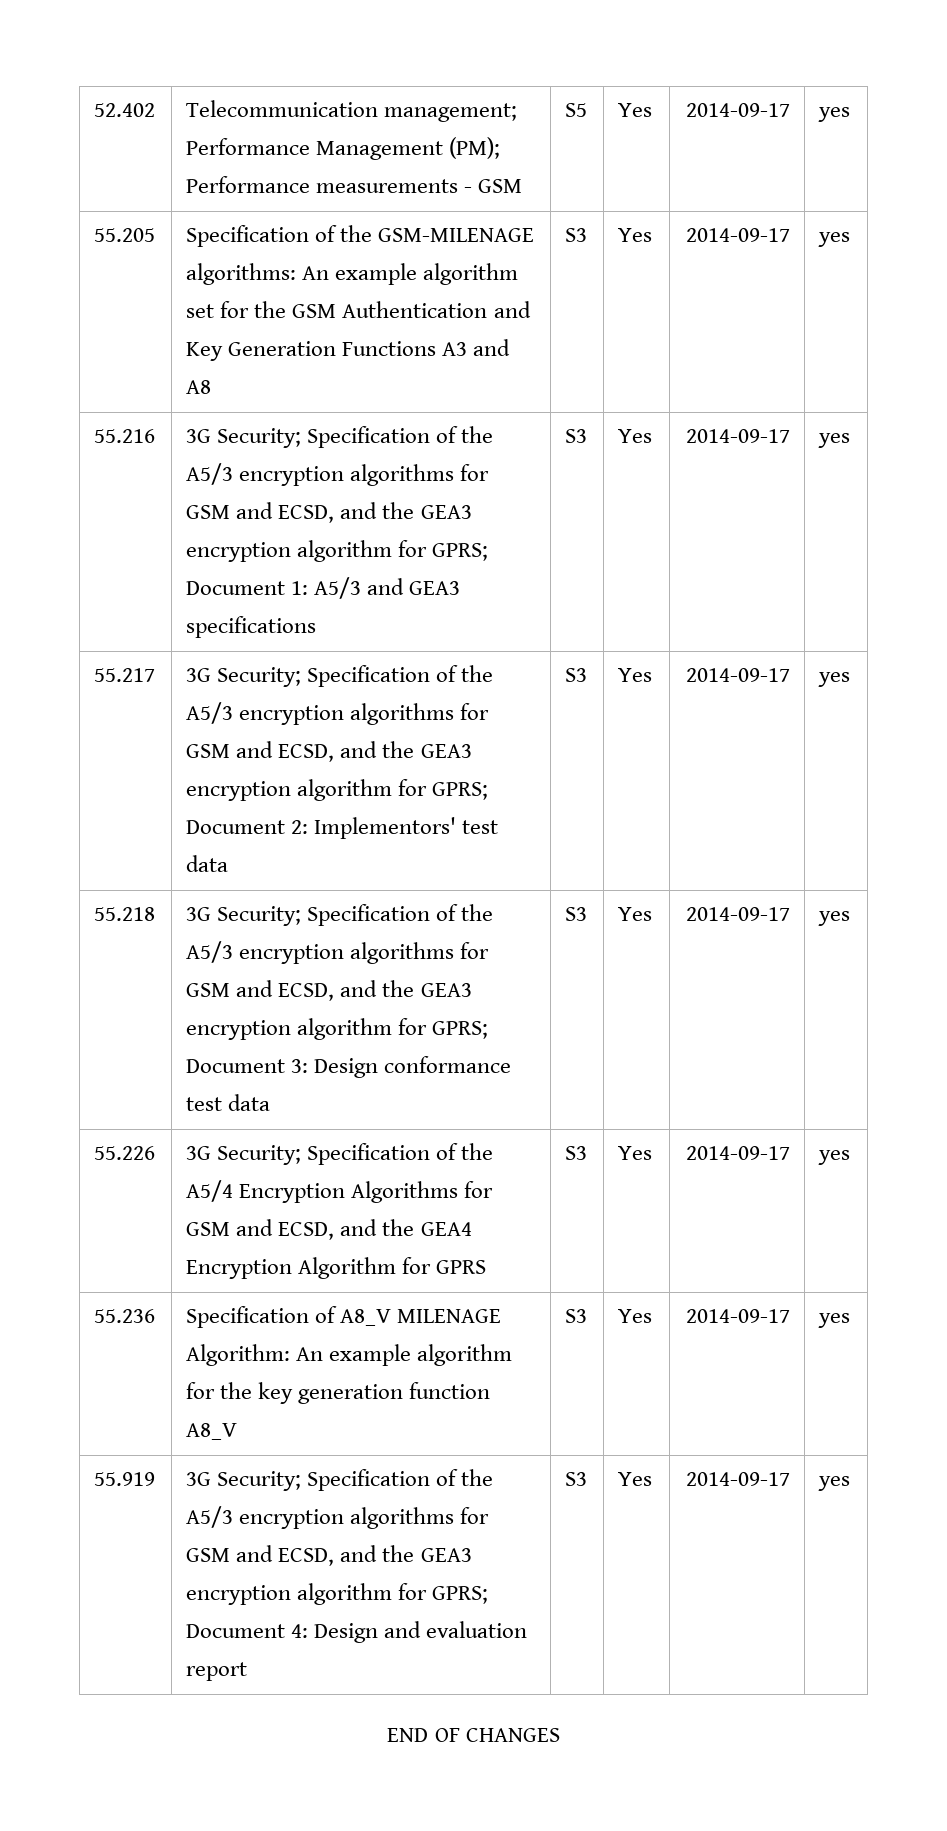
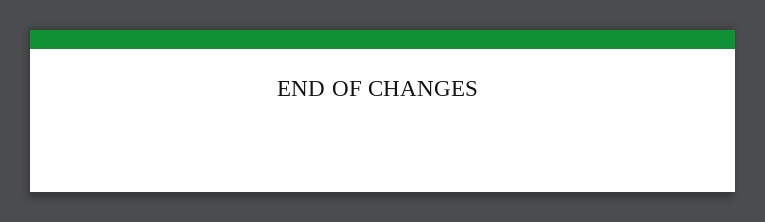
- 52.402 | Telecommunication management; Performance Management (PM); Performance measurements - GSM | S5 | Yes | 2014-09-17 | yes
- 55.205 | Specification of the GSM-MILENAGE algorithms: An example algorithm set for the GSM Authentication and Key Generation Functions A3 and A8 | S3 | Yes | 2014-09-17 | yes
- 55.216 | 3G Security; Specification of the A5/3 encryption algorithms for GSM and ECSD, and the GEA3 encryption algorithm for GPRS; Document 1: A5/3 and GEA3 specifications | S3 | Yes | 2014-09-17 | yes
- 55.217 | 3G Security; Specification of the A5/3 encryption algorithms for GSM and ECSD, and the GEA3 encryption algorithm for GPRS; Document 2: Implementors' test data | S3 | Yes | 2014-09-17 | yes
- 55.218 | 3G Security; Specification of the A5/3 encryption algorithms for GSM and ECSD, and the GEA3 encryption algorithm for GPRS; Document 3: Design conformance test data | S3 | Yes | 2014-09-17 | yes
- 55.226 | 3G Security; Specification of the A5/4 Encryption Algorithms for GSM and ECSD, and the GEA4 Encryption Algorithm for GPRS | S3 | Yes | 2014-09-17 | yes
- 55.236 | Specification of A8_V MILENAGE Algorithm: An example algorithm for the key generation function A8_V | S3 | Yes | 2014-09-17 | yes
- 55.919 | 3G Security; Specification of the A5/3 encryption algorithms for GSM and ECSD, and the GEA3 encryption algorithm for GPRS; Document 4: Design and evaluation report | S3 | Yes | 2014-09-17 | yes

